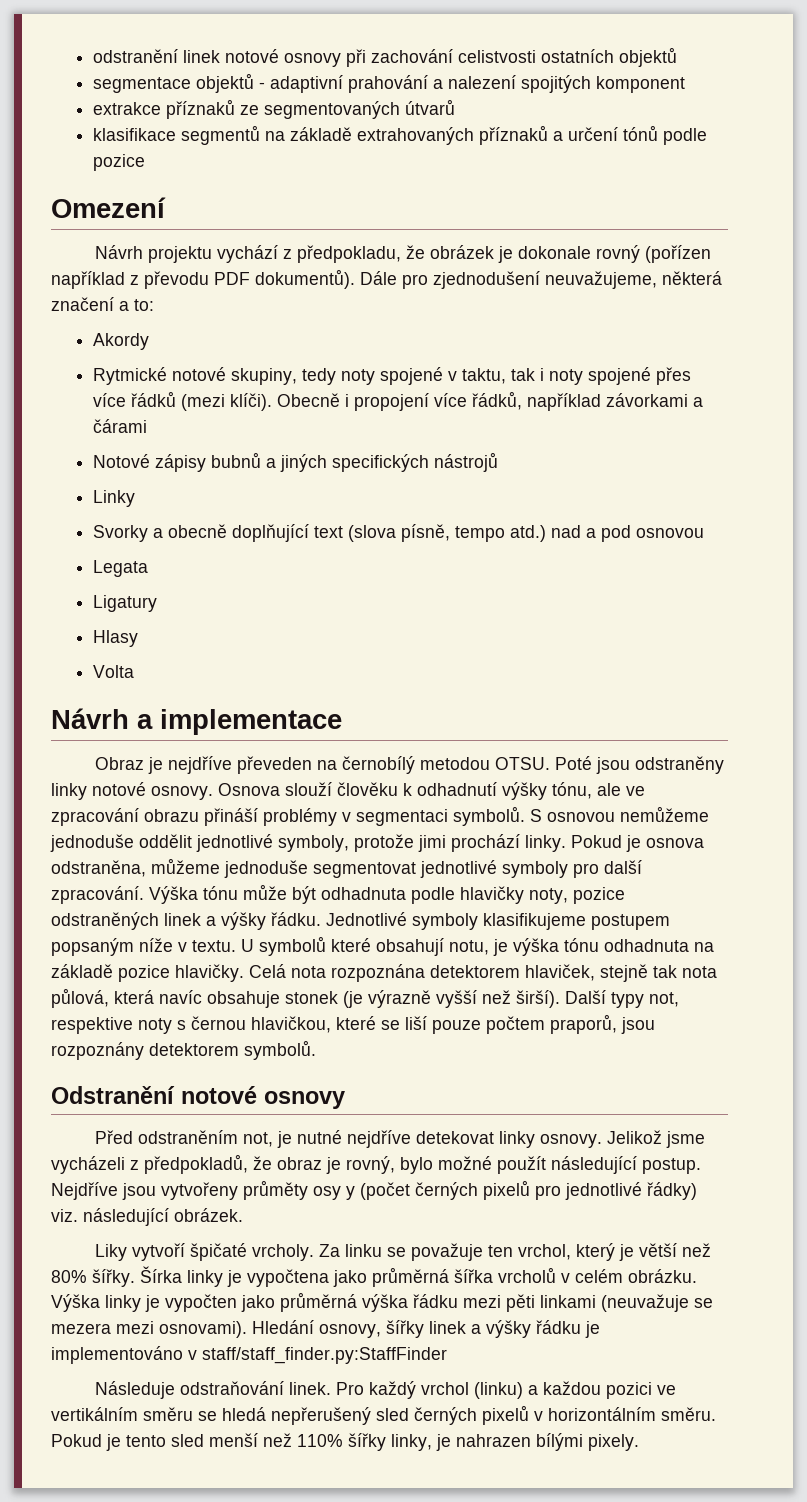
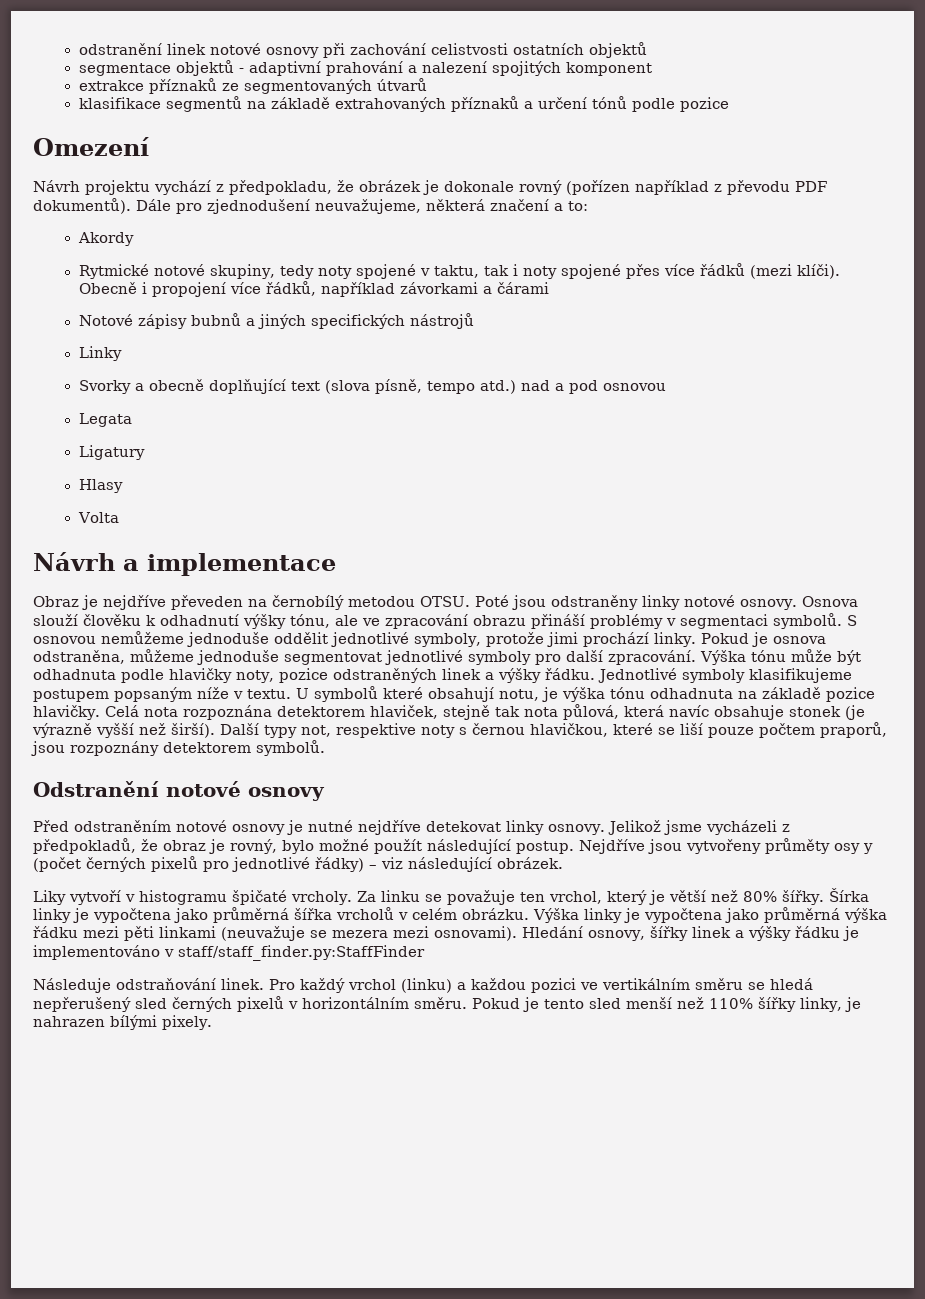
- Před odstraněním not, je nutné nejdříve detekovat linky osnovy.
+ Před odstraněním notové osnovy je nutné nejdříve detekovat linky osnovy.
- Nejdříve jsou vytvořeny průměty osy y (počet černých pixelů pro jednotlivé řádky) viz. následující obrázek.
+ Nejdříve jsou vytvořeny průměty osy y (počet černých pixelů pro jednotlivé řádky) – viz následující obrázek.
- Liky vytvoří špičaté vrcholy.
+ Liky vytvoří v histogramu špičaté vrcholy.
- Výška linky je vypočten jako průměrná výška řádku mezi pěti linkami (neuvažuje se mezera mezi osnovami).
+ Výška linky je vypočtena jako průměrná výška řádku mezi pěti linkami (neuvažuje se mezera mezi osnovami).

